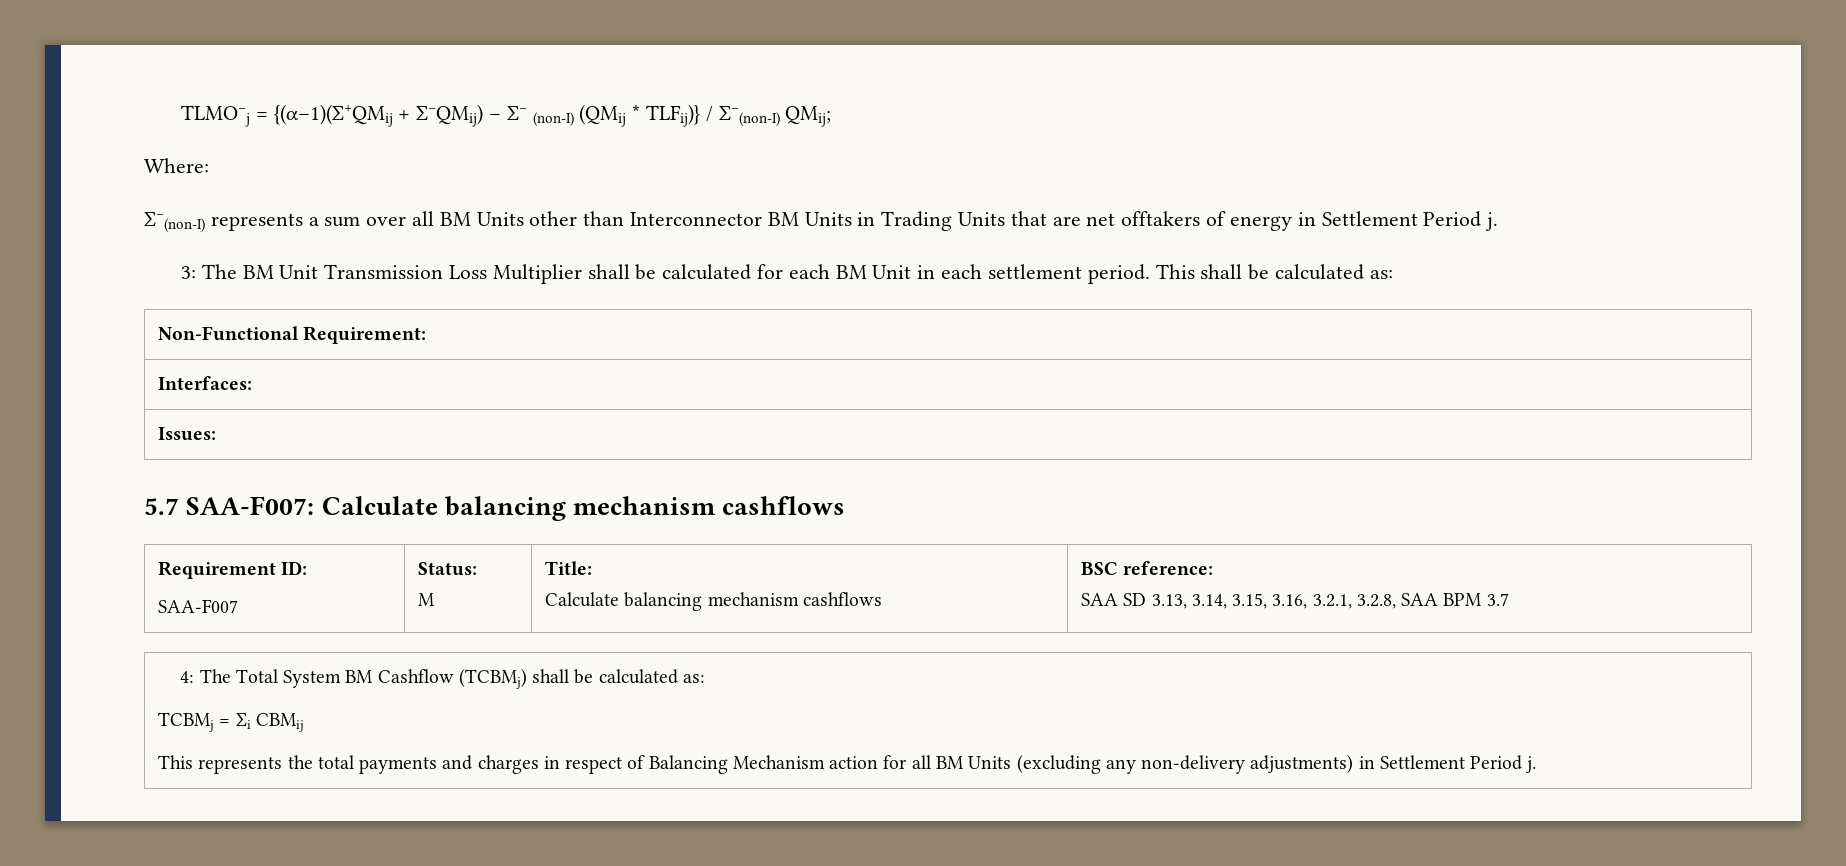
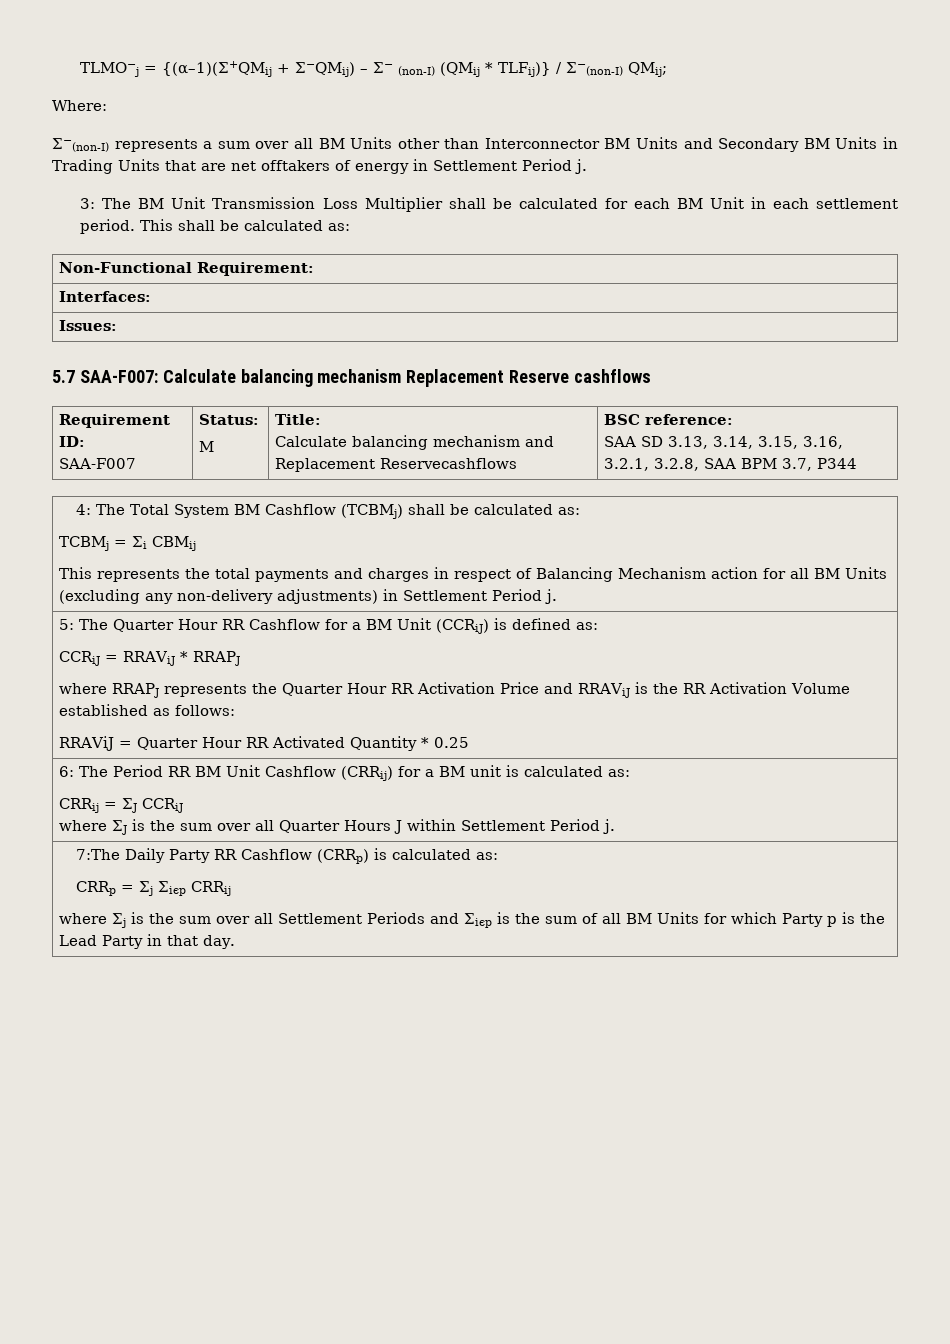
- Σ−(non-I) represents a sum over all BM Units other than Interconnector BM Units in Trading Units that are net offtakers of energy in Settlement Period j.
+ Σ−(non-I) represents a sum over all BM Units other than Interconnector BM Units and Secondary BM Units in Trading Units that are net offtakers of energy in Settlement Period j.
- 5.7 SAA-F007: Calculate balancing mechanism cashflows
+ 5.7 SAA-F007: Calculate balancing mechanism Replacement Reserve cashflows
  Requirement ID:
  SAA-F007 | Status:
  M | Title:
- Calculate balancing mechanism cashflows | BSC reference:
- SAA SD 3.13, 3.14, 3.15, 3.16, 3.2.1, 3.2.8, SAA BPM 3.7
+ Calculate balancing mechanism and Replacement Reservecashflows | BSC reference:
+ SAA SD 3.13, 3.14, 3.15, 3.16, 3.2.1, 3.2.8, SAA BPM 3.7, P344
+ 5: The Quarter Hour RR Cashflow for a BM Unit (CCRiJ) is defined as:
+ CCRiJ = RRAViJ * RRAPJ
+ where RRAPJ represents the Quarter Hour RR Activation Price and RRAViJ is the RR Activation Volume established as follows:
+ RRAViJ = Quarter Hour RR Activated Quantity * 0.25
+ 6: The Period RR BM Unit Cashflow (CRRij) for a BM unit is calculated as:
+ CRRij = ΣJ CCRiJ
+ where ΣJ is the sum over all Quarter Hours J within Settlement Period j.
+ 7:The Daily Party RR Cashflow (CRRp) is calculated as:
+ CRRp = Σj Σiϵp CRRij
+ where Σj is the sum over all Settlement Periods and Σiϵp is the sum of all BM Units for which Party p is the Lead Party in that day.

